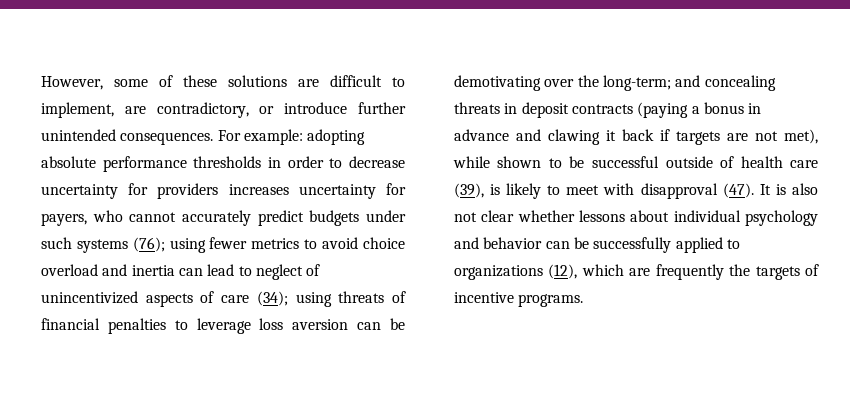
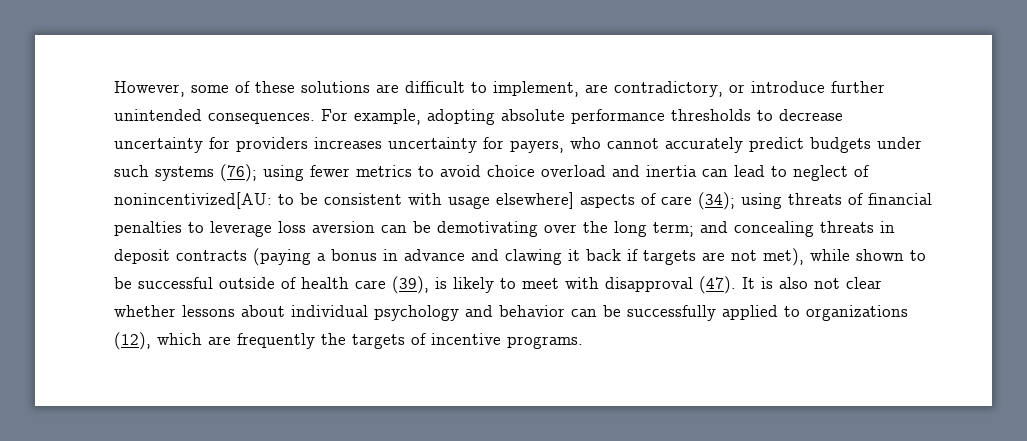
- For example: adopting absolute performance thresholds in order to decrease uncertainty for providers increases uncertainty for payers, who cannot accurately predict budgets under such systems (76);
+ For example, adopting absolute performance thresholds to decrease uncertainty for providers increases uncertainty for payers, who cannot accurately predict budgets under such systems (76);
- using fewer metrics to avoid choice overload and inertia can lead to neglect of unincentivized aspects of care (34);
+ using fewer metrics to avoid choice overload and inertia can lead to neglect of nonincentivized[AU: to be consistent with usage elsewhere] aspects of care (34);
- using threats of financial penalties to leverage loss aversion can be demotivating over the long-term;
+ using threats of financial penalties to leverage loss aversion can be demotivating over the long term;

